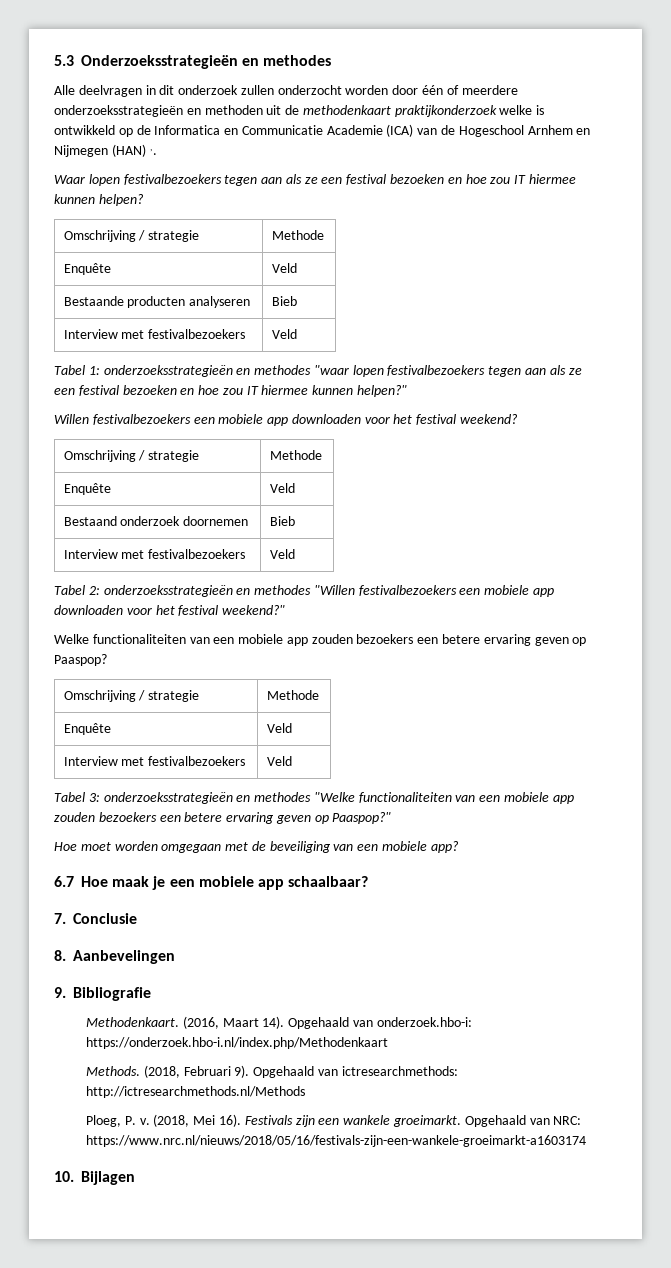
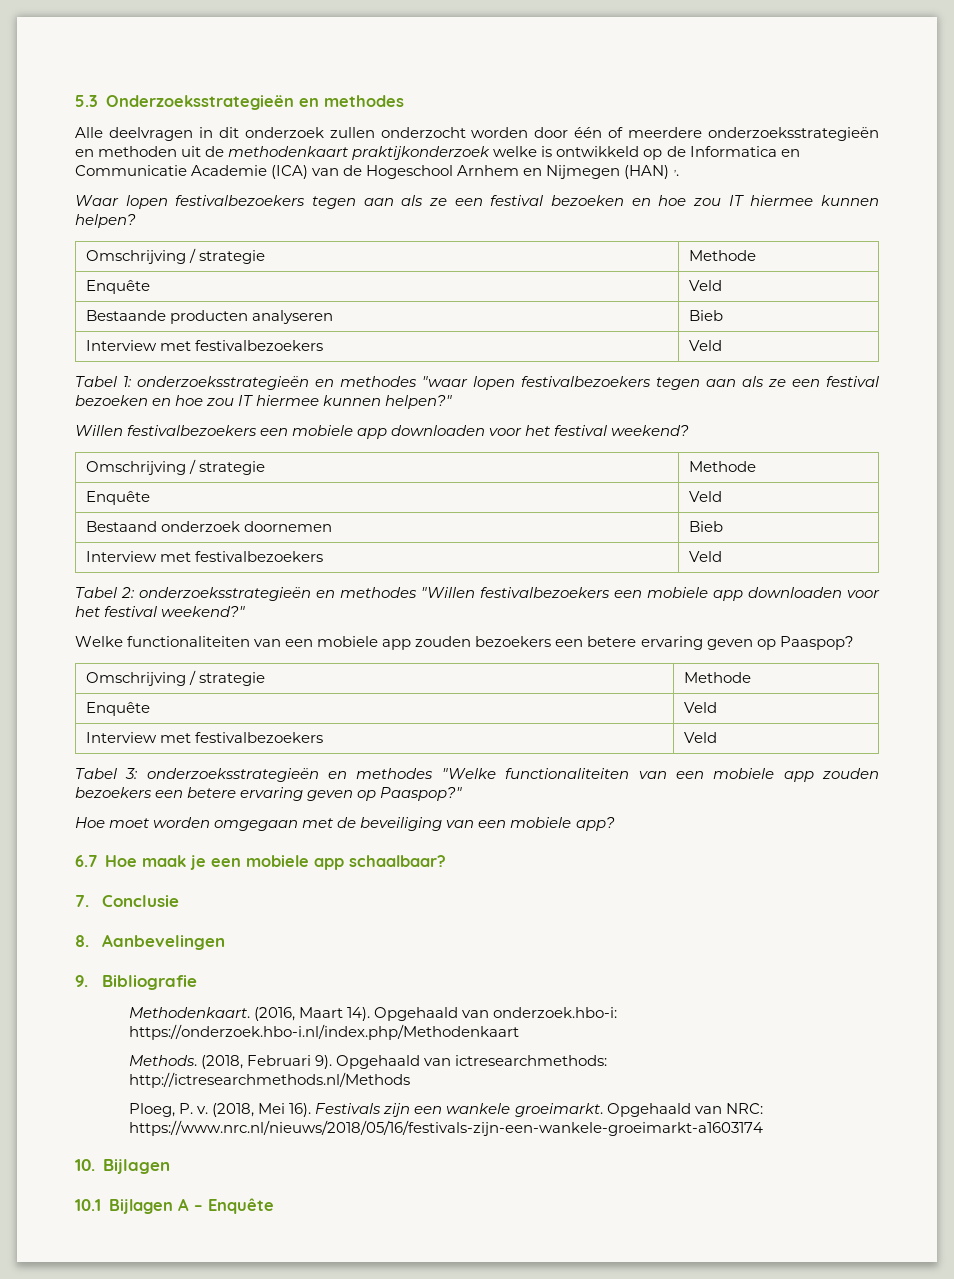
+ 10.1 Bijlagen A – Enquête

